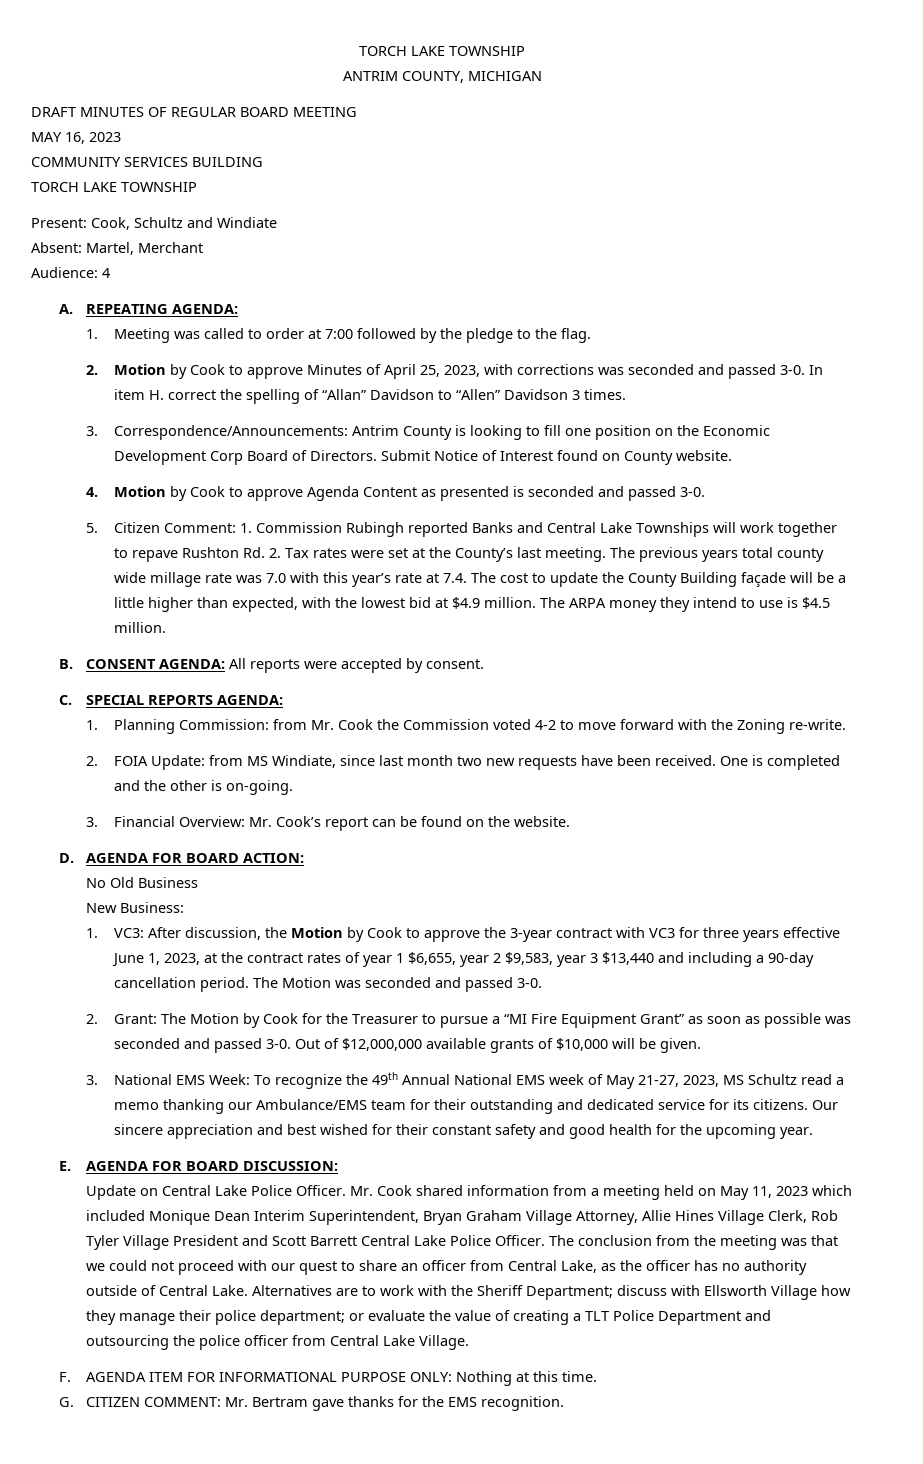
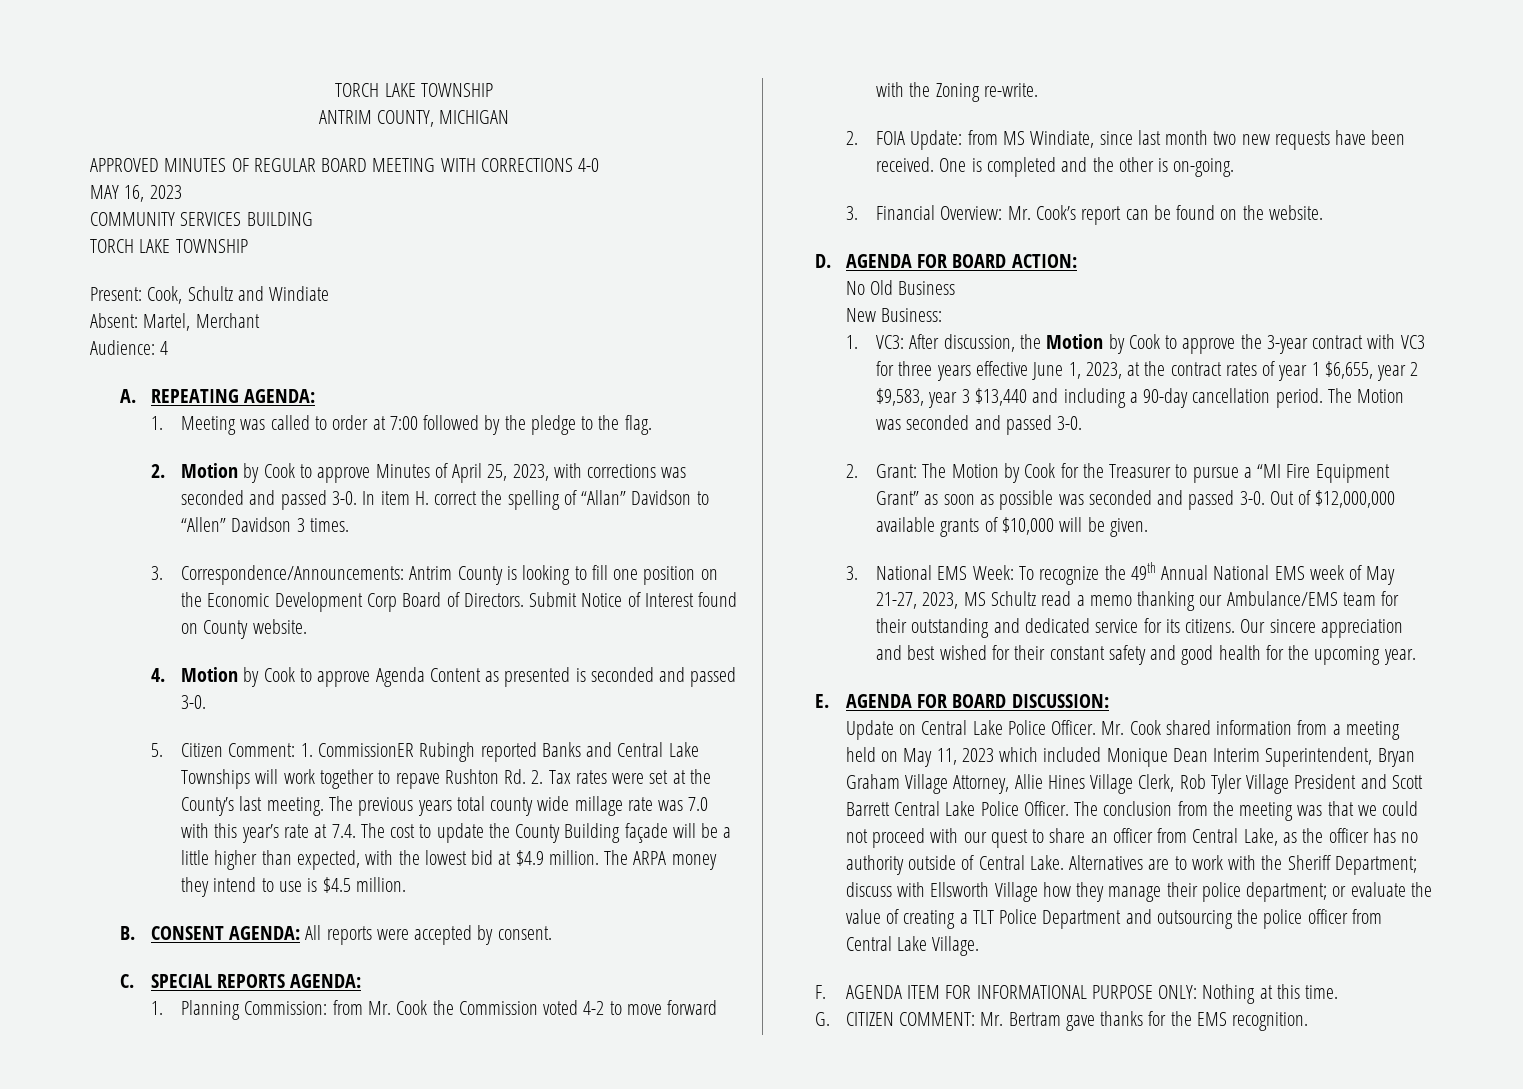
- DRAFT MINUTES OF REGULAR BOARD MEETING
+ APPROVED MINUTES OF REGULAR BOARD MEETING WITH CORRECTIONS 4-0
- 5. Citizen Comment: 1. Commission Rubingh reported Banks and Central Lake Townships will work together to repave Rushton Rd. 2. Tax rates were set at the County’s last meeting.
+ 5. Citizen Comment: 1. CommissionER Rubingh reported Banks and Central Lake Townships will work together to repave Rushton Rd. 2. Tax rates were set at the County’s last meeting.

